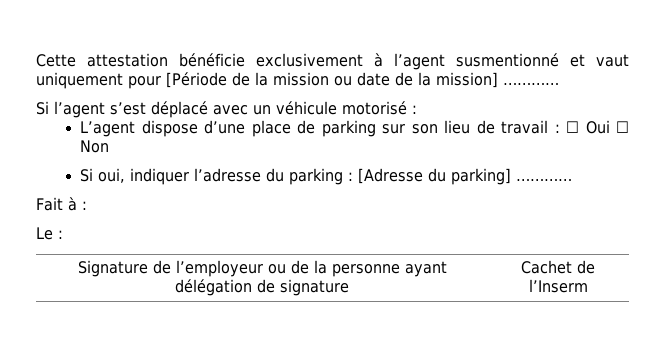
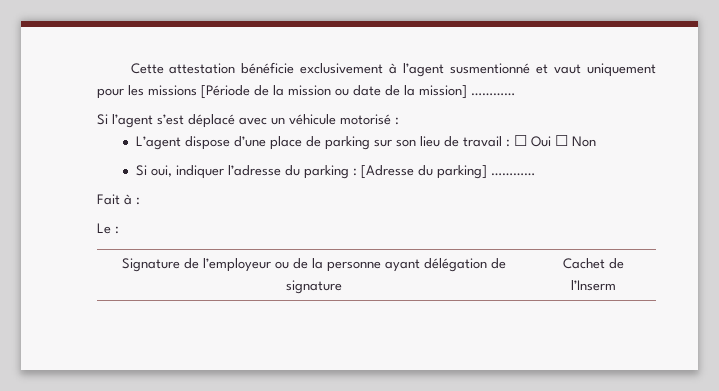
- Cette attestation bénéficie exclusivement à l’agent susmentionné et vaut uniquement pour [Période de la mission ou date de la mission] …………
+ Cette attestation bénéficie exclusivement à l’agent susmentionné et vaut uniquement pour les missions [Période de la mission ou date de la mission] …………

